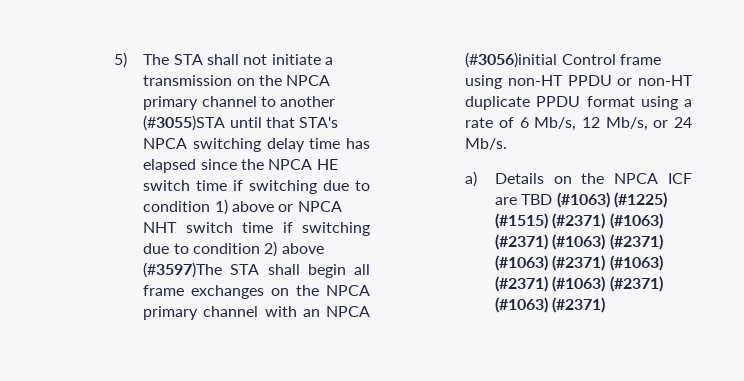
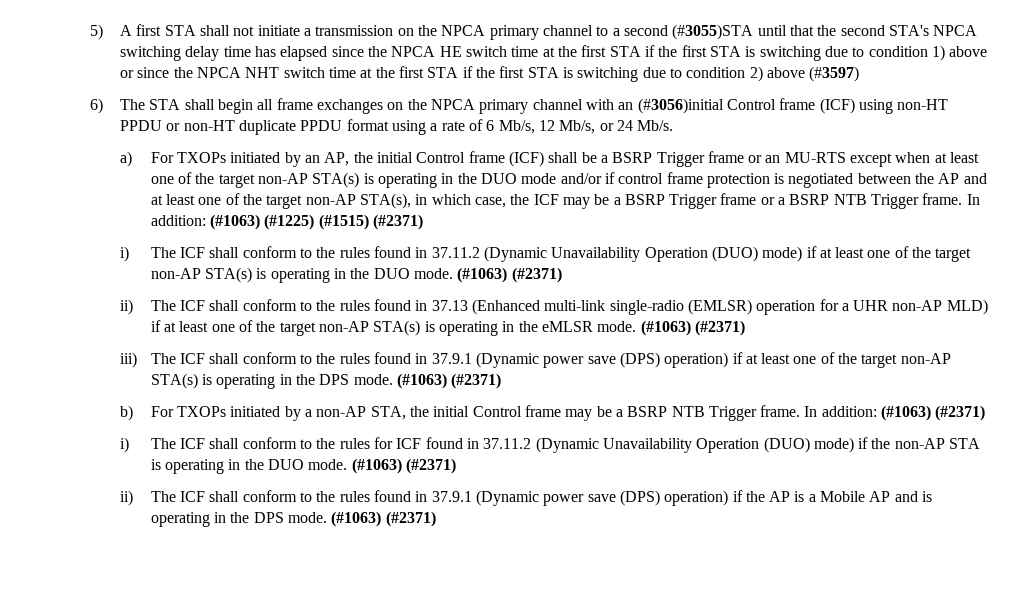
- 5) The STA shall not initiate a transmission on the NPCA primary channel to another (#3055)STA until that STA's NPCA switching delay time has elapsed since the NPCA HE switch time if switching due to condition 1) above or NPCA NHT switch time if switching due to condition 2) above (#3597)The STA shall begin all frame exchanges on the NPCA primary channel with an NPCA (#3056)initial Control frame using non-HT PPDU or non-HT duplicate PPDU format using a rate of 6 Mb/s, 12 Mb/s, or 24 Mb/s.
+ 5) A first STA shall not initiate a transmission on the NPCA primary channel to a second (#3055)STA until that the second STA's NPCA switching delay time has elapsed since the NPCA HE switch time at the first STA if the first STA is switching due to condition 1) above or since the NPCA NHT switch time at the first STA if the first STA is switching due to condition 2) above (#3597)
+ 6) The STA shall begin all frame exchanges on the NPCA primary channel with an (#3056)initial Control frame (ICF) using non-HT PPDU or non-HT duplicate PPDU format using a rate of 6 Mb/s, 12 Mb/s, or 24 Mb/s.
- a) Details on the NPCA ICF are TBD (#1063) (#1225) (#1515) (#2371) (#1063) (#2371) (#1063) (#2371) (#1063) (#2371) (#1063) (#2371) (#1063) (#2371) (#1063) (#2371)
+ a) For TXOPs initiated by an AP, the initial Control frame (ICF) shall be a BSRP Trigger frame or an MU-RTS except when at least one of the target non-AP STA(s) is operating in the DUO mode and/or if control frame protection is negotiated between the AP and at least one of the target non-AP STA(s), in which case, the ICF may be a BSRP Trigger frame or a BSRP NTB Trigger frame. In addition: (#1063) (#1225) (#1515) (#2371)
+ i) The ICF shall conform to the rules found in 37.11.2 (Dynamic Unavailability Operation (DUO) mode) if at least one of the target non-AP STA(s) is operating in the DUO mode. (#1063) (#2371)
+ ii) The ICF shall conform to the rules found in 37.13 (Enhanced multi-link single-radio (EMLSR) operation for a UHR non-AP MLD) if at least one of the target non-AP STA(s) is operating in the eMLSR mode. (#1063) (#2371)
+ iii) The ICF shall conform to the rules found in 37.9.1 (Dynamic power save (DPS) operation) if at least one of the target non-AP STA(s) is operating in the DPS mode. (#1063) (#2371)
+ b) For TXOPs initiated by a non-AP STA, the initial Control frame may be a BSRP NTB Trigger frame. In addition: (#1063) (#2371)
+ i) The ICF shall conform to the rules for ICF found in 37.11.2 (Dynamic Unavailability Operation (DUO) mode) if the non-AP STA is operating in the DUO mode. (#1063) (#2371)
+ ii) The ICF shall conform to the rules found in 37.9.1 (Dynamic power save (DPS) operation) if the AP is a Mobile AP and is operating in the DPS mode. (#1063) (#2371)

